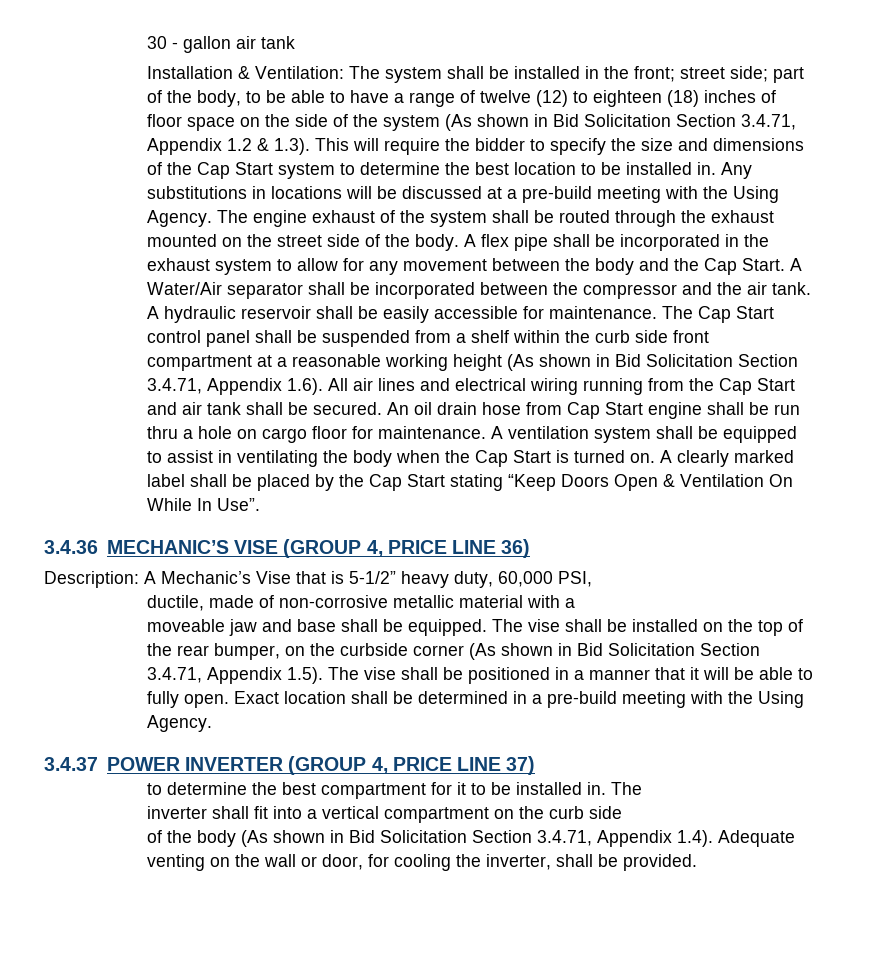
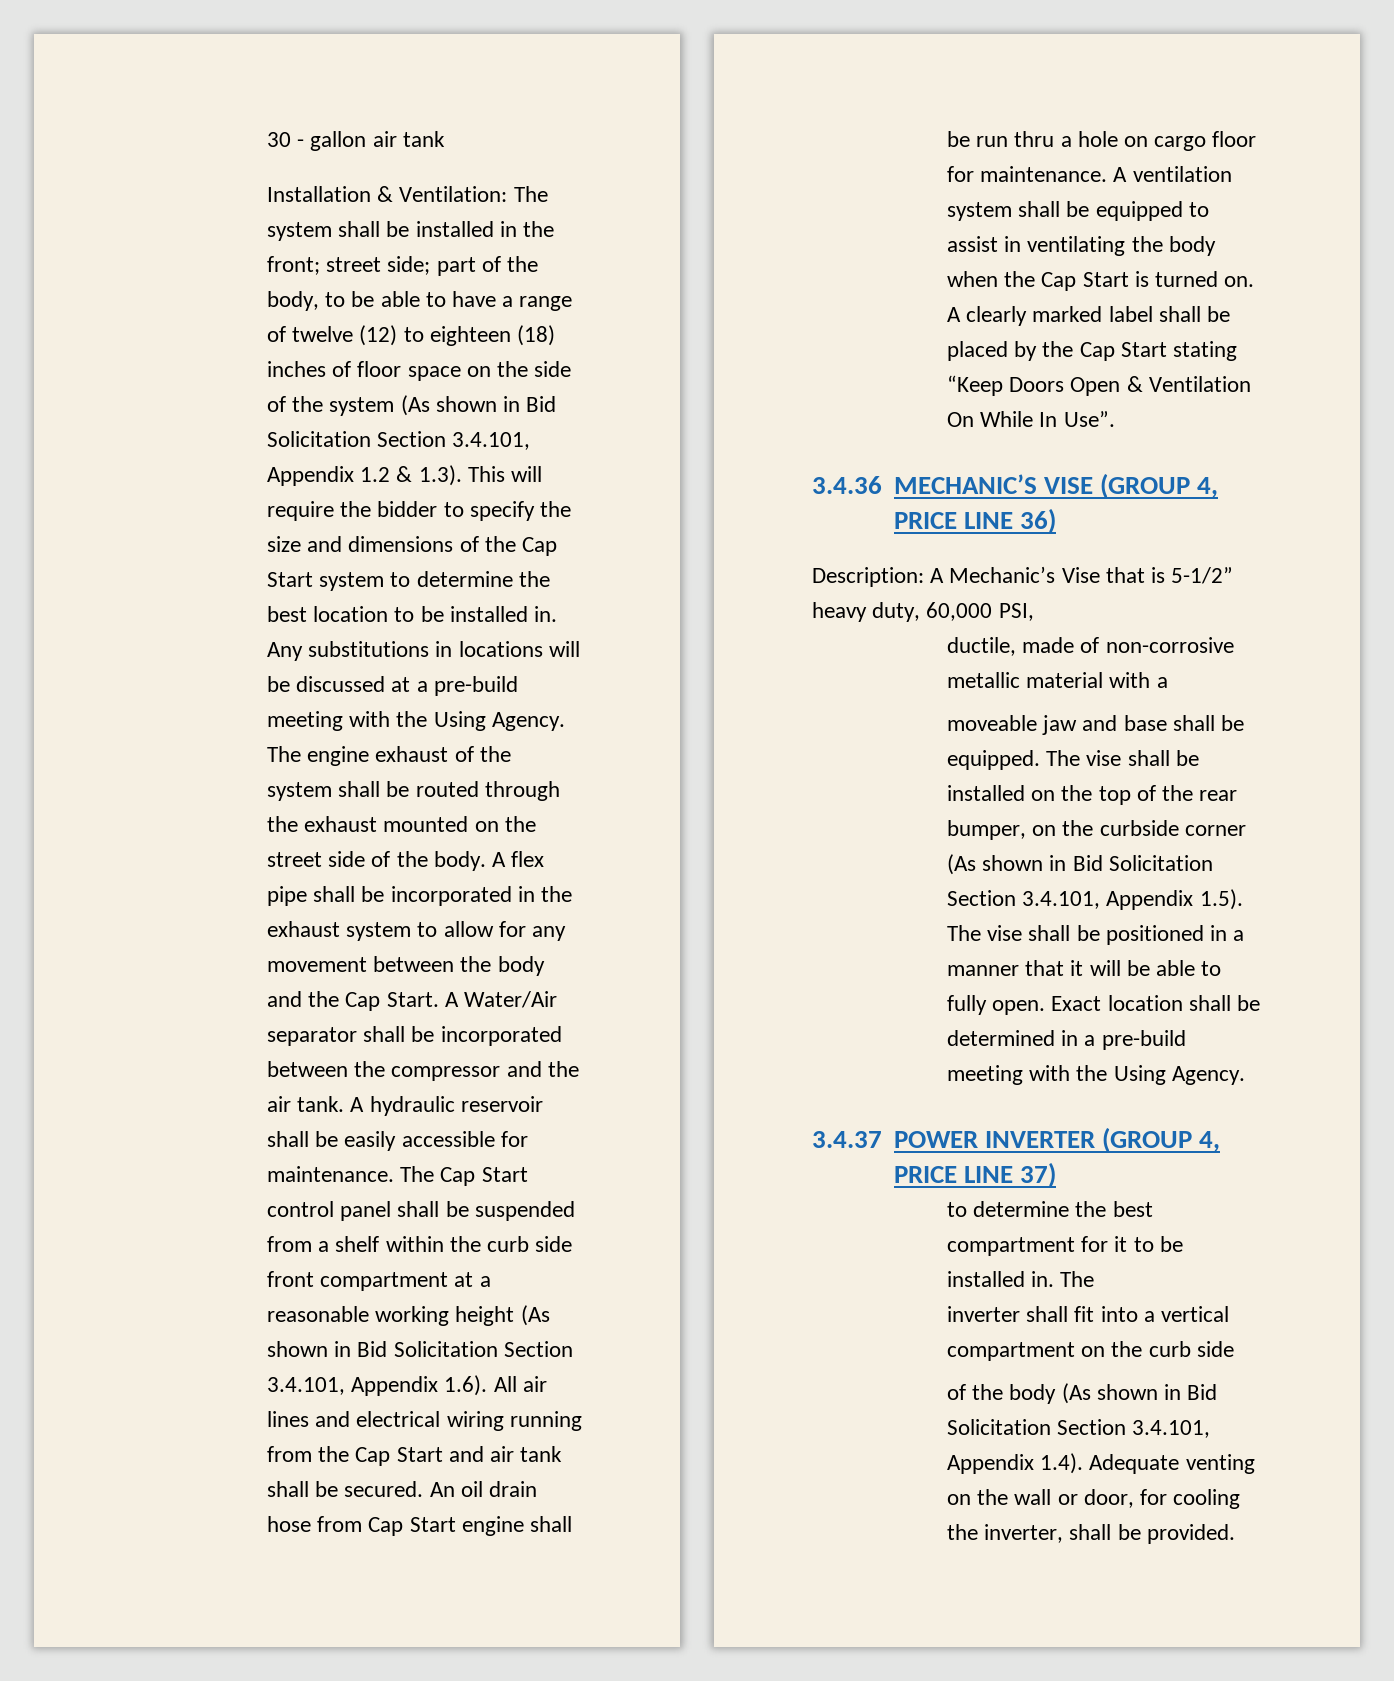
- part of the body, to be able to have a range of twelve (12) to eighteen (18) inches of floor space on the side of the system (As shown in Bid Solicitation Section 3.4.71, Appendix 1.2 & 1.3). This will require the bidder to specify the size and dimensions of the Cap Start system to determine the best location to be installed in.
+ part of the body, to be able to have a range of twelve (12) to eighteen (18) inches of floor space on the side of the system (As shown in Bid Solicitation Section 3.4.101, Appendix 1.2 & 1.3). This will require the bidder to specify the size and dimensions of the Cap Start system to determine the best location to be installed in.
- The Cap Start control panel shall be suspended from a shelf within the curb side front compartment at a reasonable working height (As shown in Bid Solicitation Section 3.4.71, Appendix 1.6). All air lines and electrical wiring running from the Cap Start and air tank shall be secured.
+ The Cap Start control panel shall be suspended from a shelf within the curb side front compartment at a reasonable working height (As shown in Bid Solicitation Section 3.4.101, Appendix 1.6). All air lines and electrical wiring running from the Cap Start and air tank shall be secured.
- The vise shall be installed on the top of the rear bumper, on the curbside corner (As shown in Bid Solicitation Section 3.4.71, Appendix 1.5). The vise shall be positioned in a manner that it will be able to fully open.
+ The vise shall be installed on the top of the rear bumper, on the curbside corner (As shown in Bid Solicitation Section 3.4.101, Appendix 1.5). The vise shall be positioned in a manner that it will be able to fully open.
- of the body (As shown in Bid Solicitation Section 3.4.71, Appendix 1.4). Adequate venting on the wall or door, for cooling the inverter, shall be provided.
+ of the body (As shown in Bid Solicitation Section 3.4.101, Appendix 1.4). Adequate venting on the wall or door, for cooling the inverter, shall be provided.

